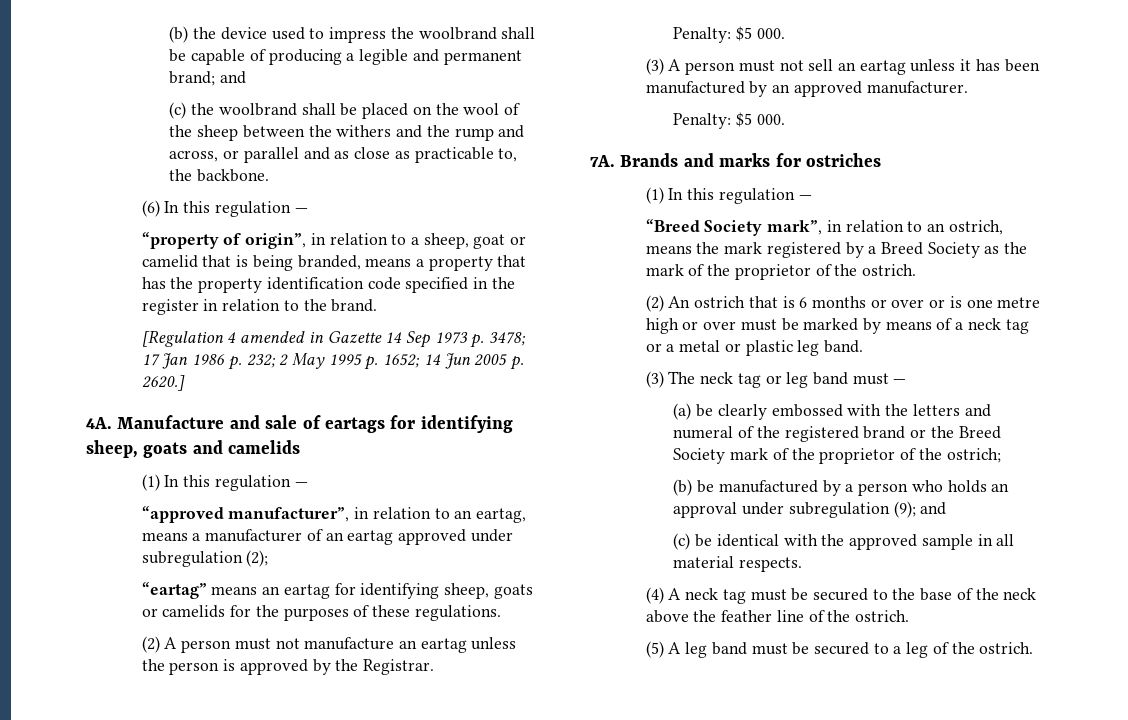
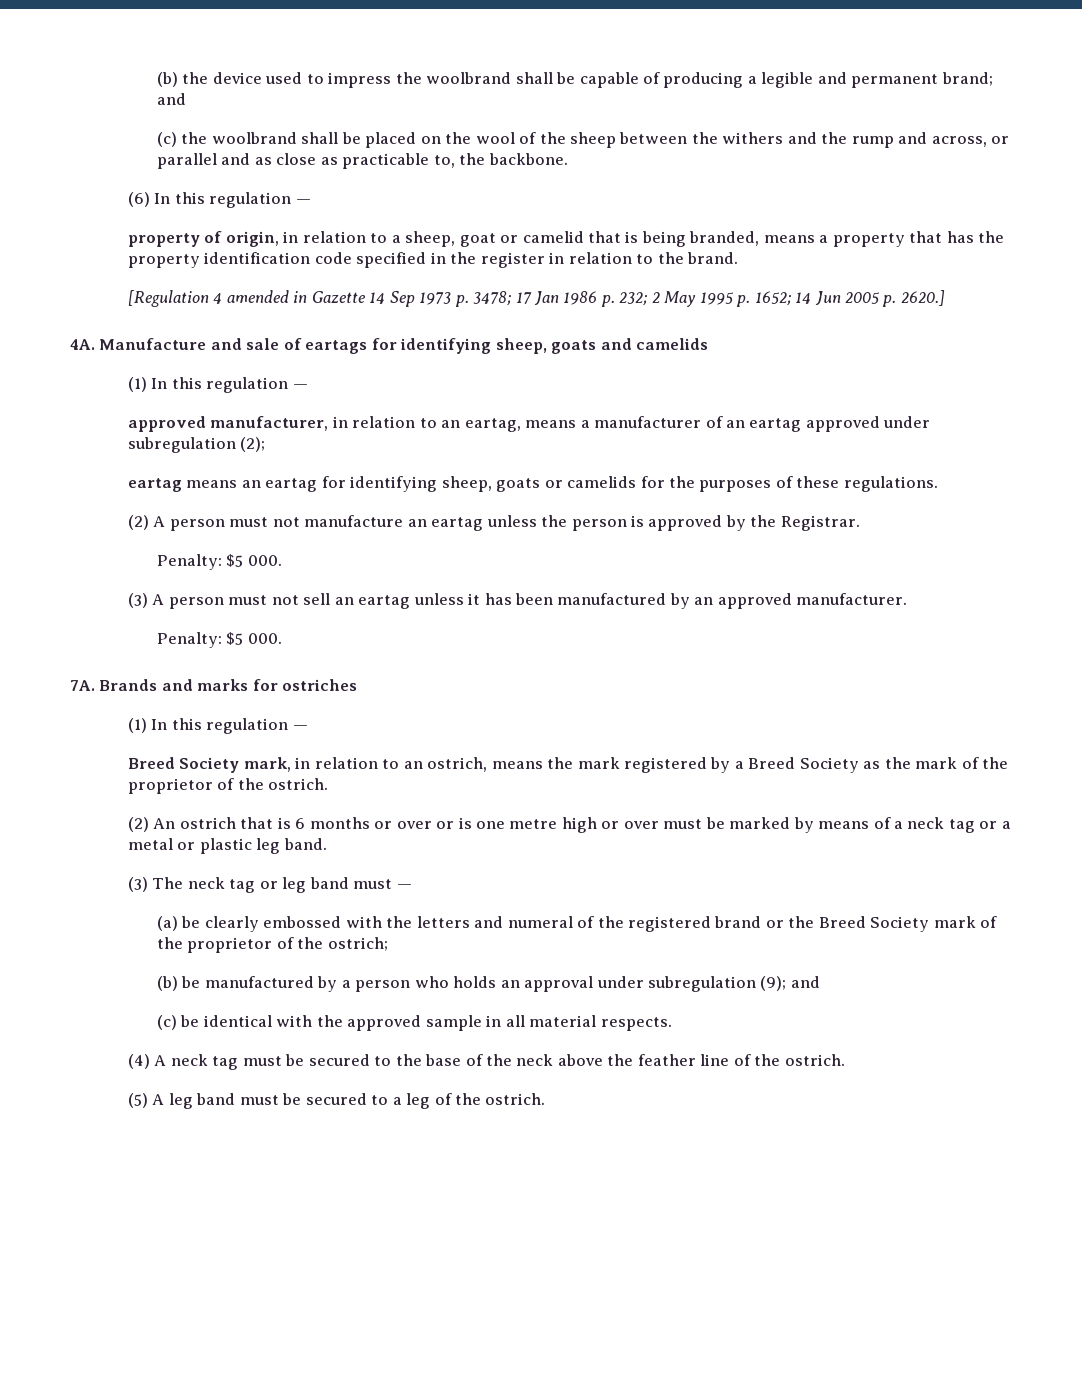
- “property of origin”, in relation to a sheep, goat or camelid that is being branded, means a property that has the property identification code specified in the register in relation to the brand.
+ property of origin, in relation to a sheep, goat or camelid that is being branded, means a property that has the property identification code specified in the register in relation to the brand.
- “approved manufacturer”, in relation to an eartag, means a manufacturer of an eartag approved under subregulation (2);
+ approved manufacturer, in relation to an eartag, means a manufacturer of an eartag approved under subregulation (2);
- “eartag” means an eartag for identifying sheep, goats or camelids for the purposes of these regulations.
+ eartag means an eartag for identifying sheep, goats or camelids for the purposes of these regulations.
- “Breed Society mark”, in relation to an ostrich, means the mark registered by a Breed Society as the mark of the proprietor of the ostrich.
+ Breed Society mark, in relation to an ostrich, means the mark registered by a Breed Society as the mark of the proprietor of the ostrich.

